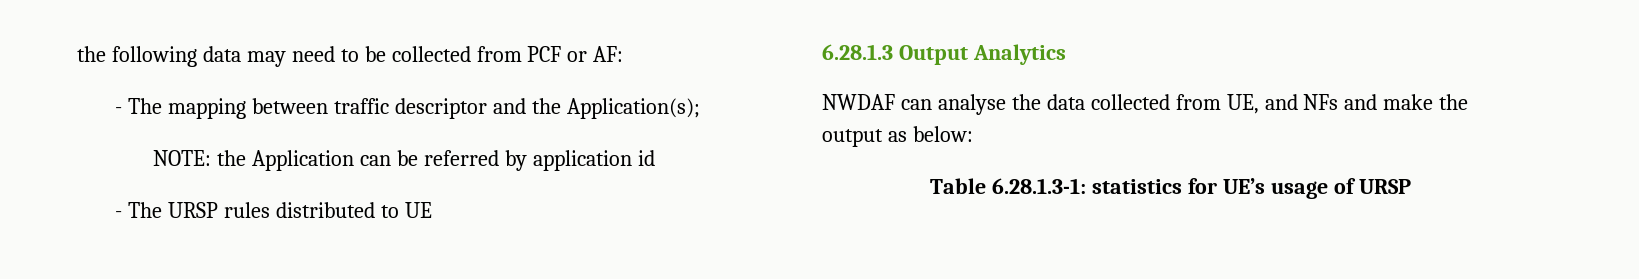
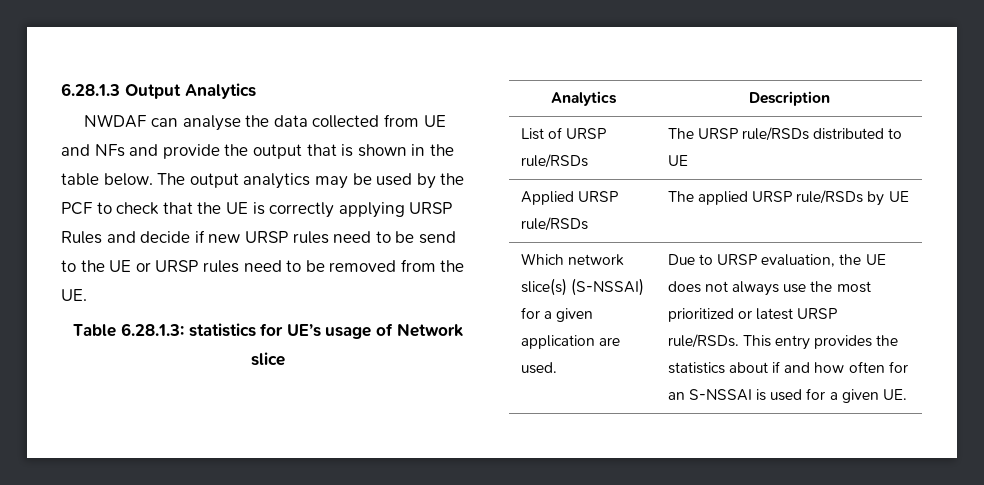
- the following data may need to be collected from PCF or AF:
- - The mapping between traffic descriptor and the Application(s);
- NOTE: the Application can be referred by application id
- - The URSP rules distributed to UE
- NWDAF can analyse the data collected from UE, and NFs and make the output as below:
+ NWDAF can analyse the data collected from UE and NFs and provide the output that is shown in the table below. The output analytics may be used by the PCF to check that the UE is correctly applying URSP Rules and decide if new URSP rules need to be send to the UE or URSP rules need to be removed from the UE.
- Table 6.28.1.3-1: statistics for UE’s usage of URSP
+ Table 6.28.1.3: statistics for UE’s usage of Network slice
+ Analytics | Description
+ List of URSP rule/RSDs | The URSP rule/RSDs distributed to UE
+ Applied URSP rule/RSDs | The applied URSP rule/RSDs by UE
+ Which network slice(s) (S-NSSAI) for a given application are used. | Due to URSP evaluation, the UE does not always use the most prioritized or latest URSP rule/RSDs. This entry provides the statistics about if and how often for an S-NSSAI is used for a given UE.

